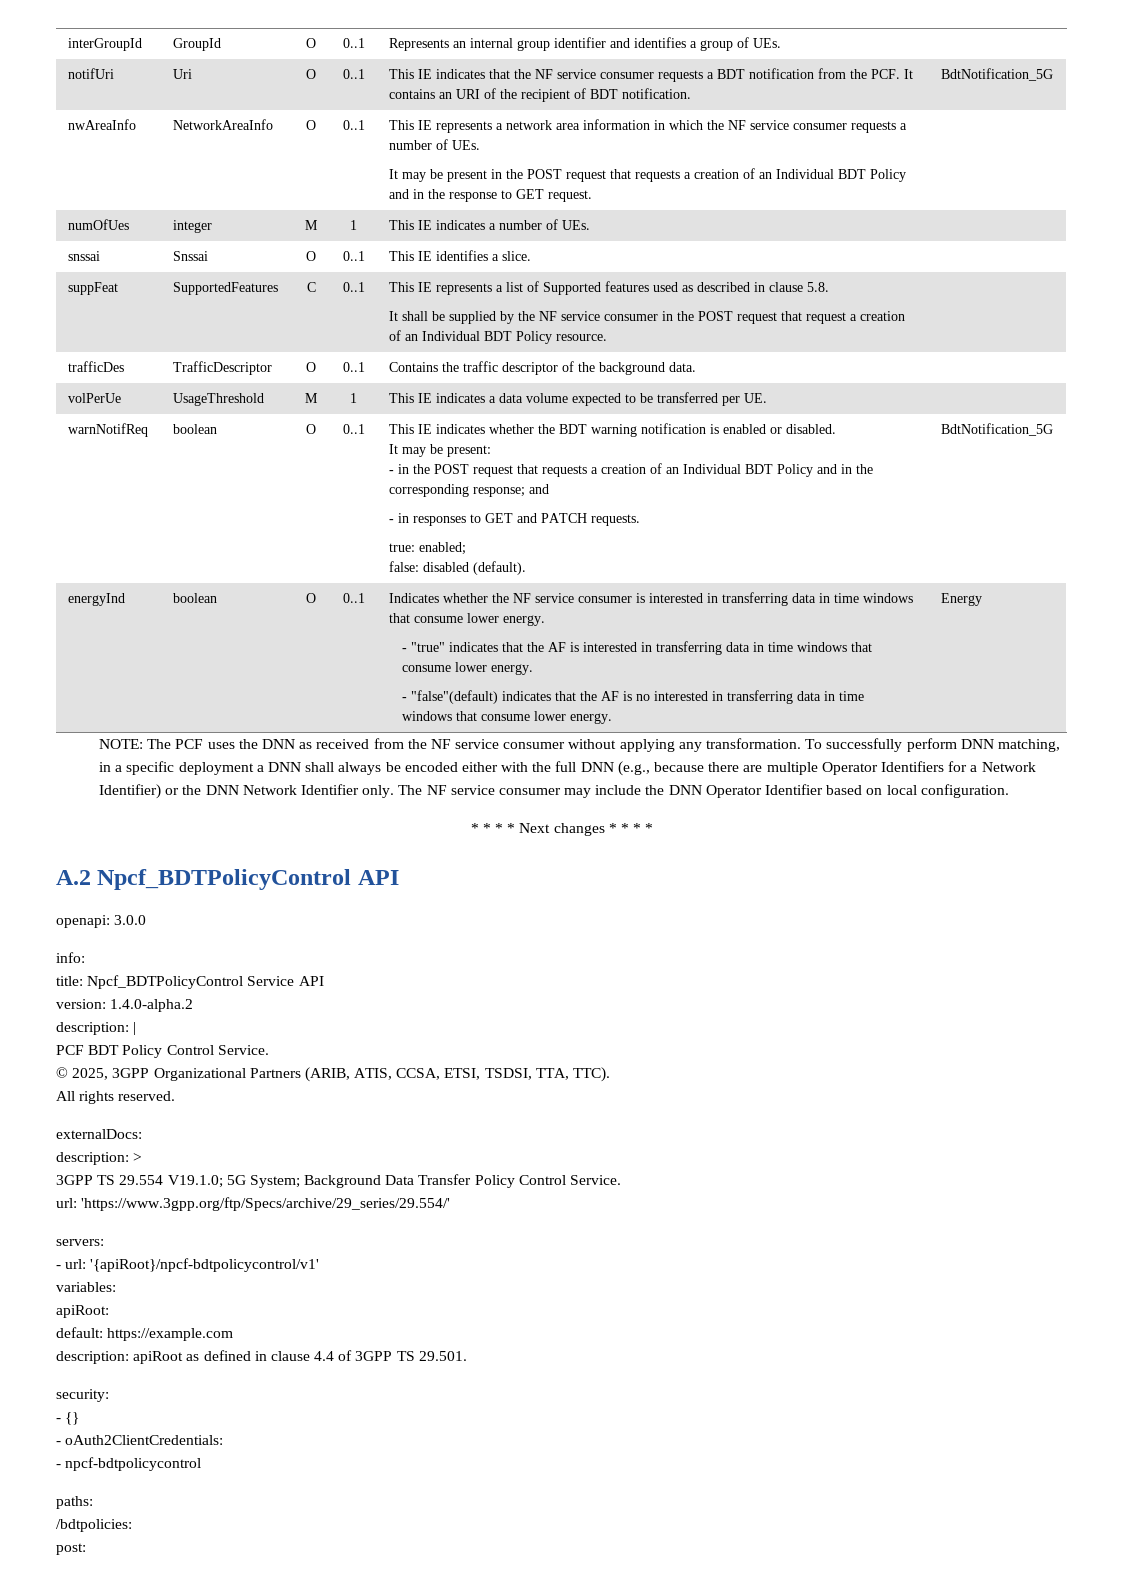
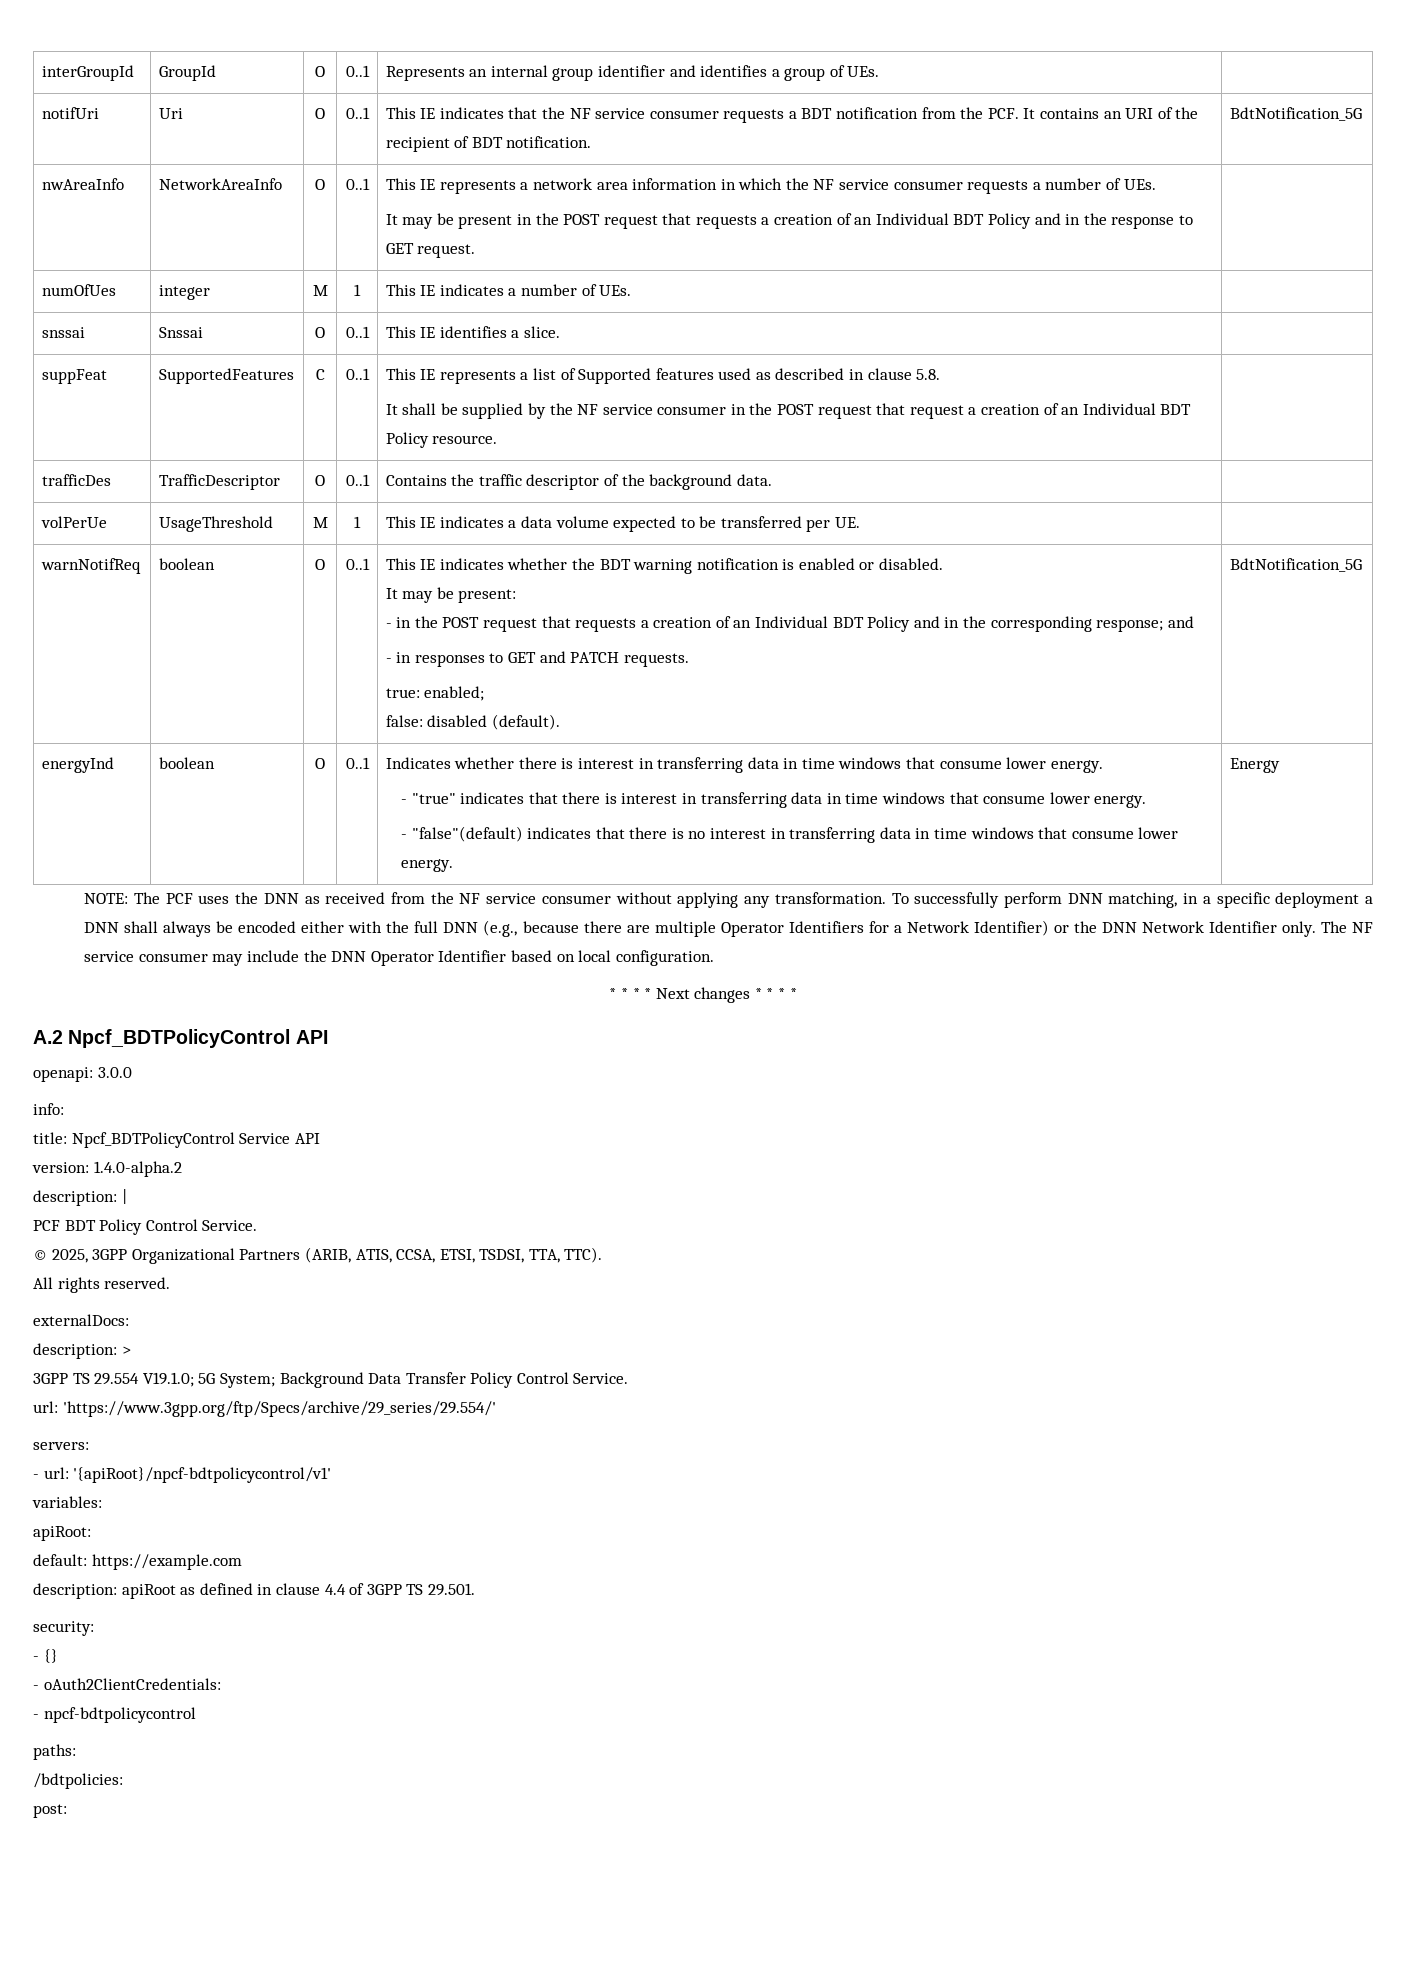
- Indicates whether the NF service consumer is interested in transferring data in time windows that consume lower energy.
+ Indicates whether there is interest in transferring data in time windows that consume lower energy.
- - "true" indicates that the AF is interested in transferring data in time windows that consume lower energy.
+ - "true" indicates that there is interest in transferring data in time windows that consume lower energy.
- - "false"(default) indicates that the AF is no interested in transferring data in time windows that consume lower energy.
+ - "false"(default) indicates that there is no interest in transferring data in time windows that consume lower energy.

